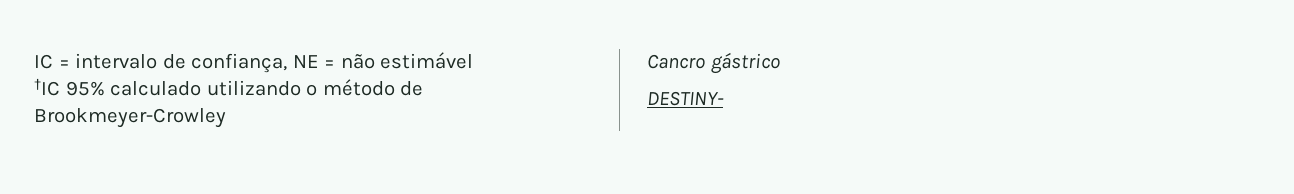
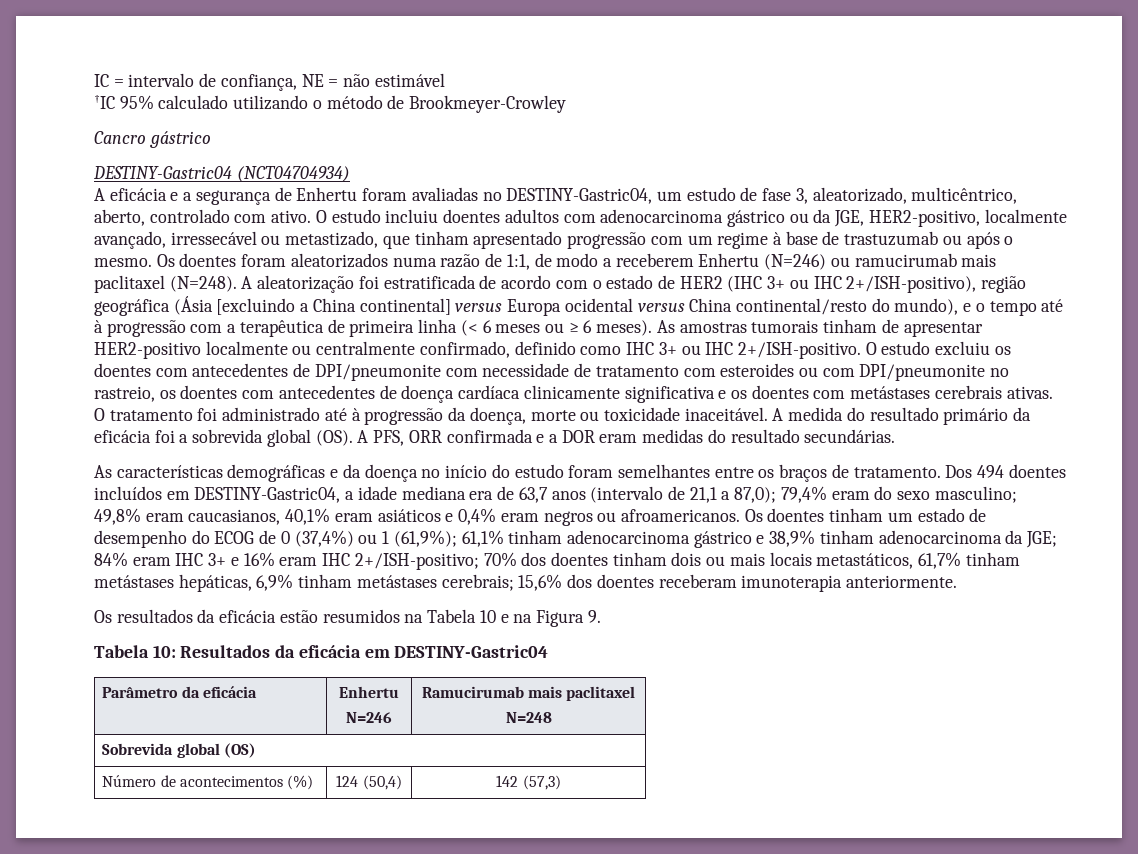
- DESTINY-
+ DESTINY-Gastric04 (NCT04704934)
+ A eficácia e a segurança de Enhertu foram avaliadas no DESTINY-Gastric04, um estudo de fase 3, aleatorizado, multicêntrico, aberto, controlado com ativo. O estudo incluiu doentes adultos com adenocarcinoma gástrico ou da JGE, HER2-positivo, localmente avançado, irressecável ou metastizado, que tinham apresentado progressão com um regime à base de trastuzumab ou após o mesmo. Os doentes foram aleatorizados numa razão de 1:1, de modo a receberem Enhertu (N=246) ou ramucirumab mais paclitaxel (N=248). A aleatorização foi estratificada de acordo com o estado de HER2 (IHC 3+ ou IHC 2+/ISH-positivo), região geográfica (Ásia [excluindo a China continental] versus Europa ocidental versus China continental/resto do mundo), e o tempo até à progressão com a terapêutica de primeira linha (< 6 meses ou ≥ 6 meses). As amostras tumorais tinham de apresentar HER2-positivo localmente ou centralmente confirmado, definido como IHC 3+ ou IHC 2+/ISH-positivo. O estudo excluiu os doentes com antecedentes de DPI/pneumonite com necessidade de tratamento com esteroides ou com DPI/pneumonite no rastreio, os doentes com antecedentes de doença cardíaca clinicamente significativa e os doentes com metástases cerebrais ativas. O tratamento foi administrado até à progressão da doença, morte ou toxicidade inaceitável. A medida do resultado primário da eficácia foi a sobrevida global (OS). A PFS, ORR confirmada e a DOR eram medidas do resultado secundárias.
+ As características demográficas e da doença no início do estudo foram semelhantes entre os braços de tratamento. Dos 494 doentes incluídos em DESTINY-Gastric04, a idade mediana era de 63,7 anos (intervalo de 21,1 a 87,0); 79,4% eram do sexo masculino; 49,8% eram caucasianos, 40,1% eram asiáticos e 0,4% eram negros ou afroamericanos. Os doentes tinham um estado de desempenho do ECOG de 0 (37,4%) ou 1 (61,9%); 61,1% tinham adenocarcinoma gástrico e 38,9% tinham adenocarcinoma da JGE; 84% eram IHC 3+ e 16% eram IHC 2+/ISH-positivo; 70% dos doentes tinham dois ou mais locais metastáticos, 61,7% tinham metástases hepáticas, 6,9% tinham metástases cerebrais; 15,6% dos doentes receberam imunoterapia anteriormente.
+ Os resultados da eficácia estão resumidos na Tabela 10 e na Figura 9.
+ Tabela 10: Resultados da eficácia em DESTINY-Gastric04
+ Parâmetro da eficácia | Enhertu
+ N=246 | Ramucirumab mais paclitaxel
+ N=248
+ Sobrevida global (OS)
+ Número de acontecimentos (%) | 124 (50,4) | 142 (57,3)

